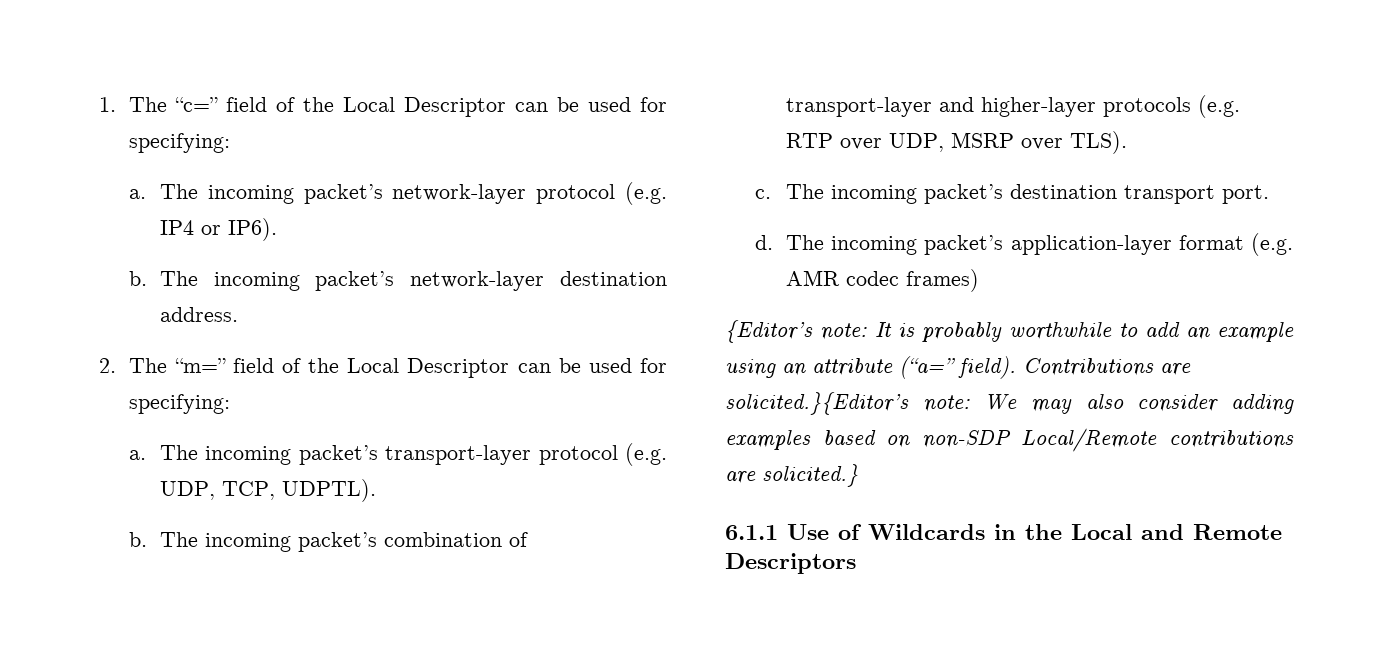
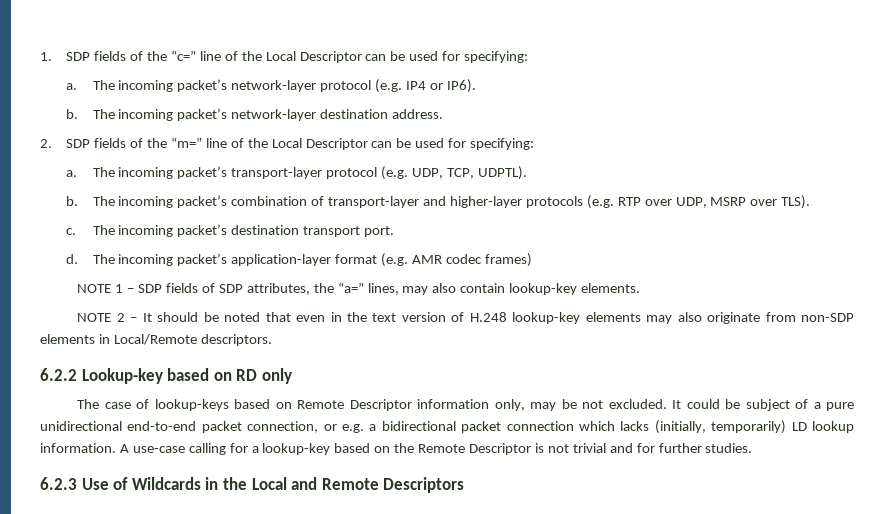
- 1. The “c=” field of the Local Descriptor can be used for specifying:
+ 1. SDP fields of the “c=” line of the Local Descriptor can be used for specifying:
- 2. The “m=” field of the Local Descriptor can be used for specifying:
+ 2. SDP fields of the “m=” line of the Local Descriptor can be used for specifying:
- {Editor’s note: It is probably worthwhile to add an example using an attribute (“a=” field). Contributions are solicited.}{Editor’s note: We may also consider adding examples based on non-SDP Local/Remote contributions are solicited.}
- 6.1.1 Use of Wildcards in the Local and Remote Descriptors
+ NOTE 1 – SDP fields of SDP attributes, the “a=” lines, may also contain lookup-key elements.
+ NOTE 2 – It should be noted that even in the text version of H.248 lookup-key elements may also originate from non-SDP elements in Local/Remote descriptors.
+ 6.2.2 Lookup-key based on RD only
+ The case of lookup-keys based on Remote Descriptor information only, may be not excluded. It could be subject of a pure unidirectional end-to-end packet connection, or e.g. a bidirectional packet connection which lacks (initially, temporarily) LD lookup information. A use-case calling for a lookup-key based on the Remote Descriptor is not trivial and for further studies.
+ 6.2.3 Use of Wildcards in the Local and Remote Descriptors

